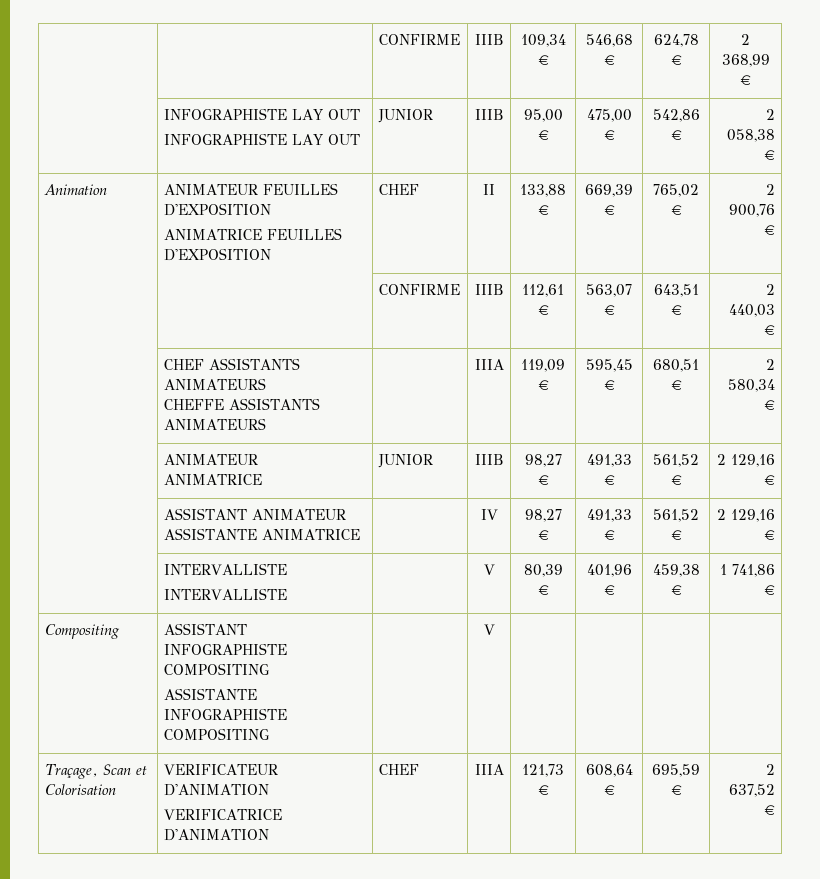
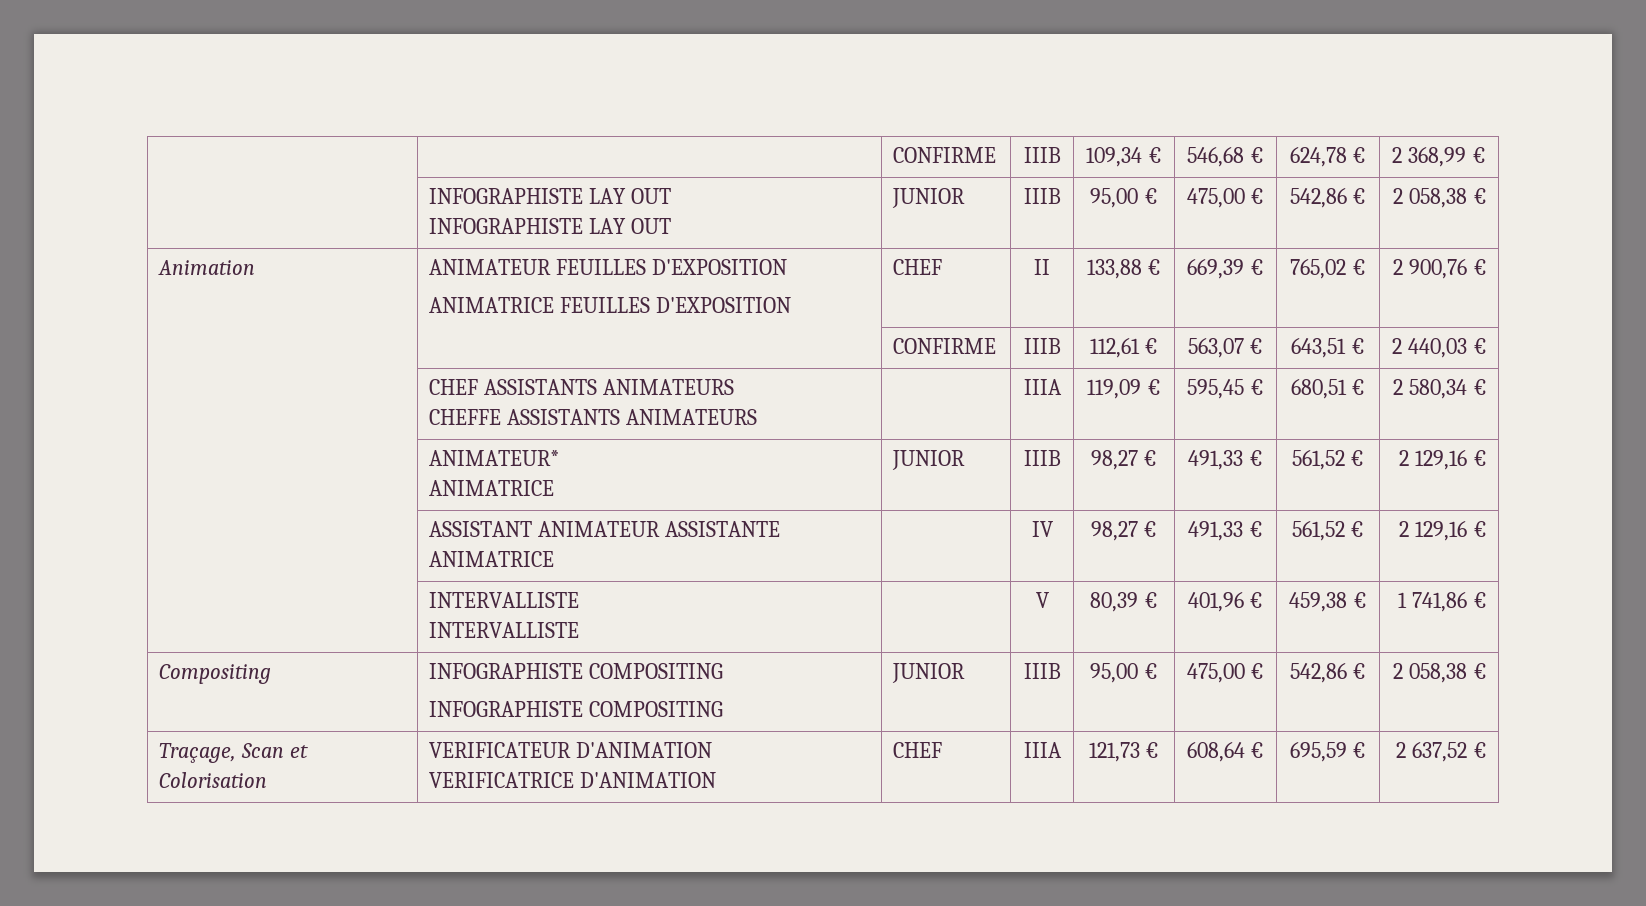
  | CHEF ASSISTANTS ANIMATEURS
  CHEFFE ASSISTANTS ANIMATEURS | | IIIA | 119,09 € | 595,45 € | 680,51 € | 2 580,34 €
- | ANIMATEUR
+ | ANIMATEUR*
- Compositing | ASSISTANT INFOGRAPHISTE COMPOSITING
- ASSISTANTE INFOGRAPHISTE COMPOSITING | | V | | | |
+ Compositing | INFOGRAPHISTE COMPOSITING
+ INFOGRAPHISTE COMPOSITING | JUNIOR | IIIB | 95,00 € | 475,00 € | 542,86 € | 2 058,38 €

